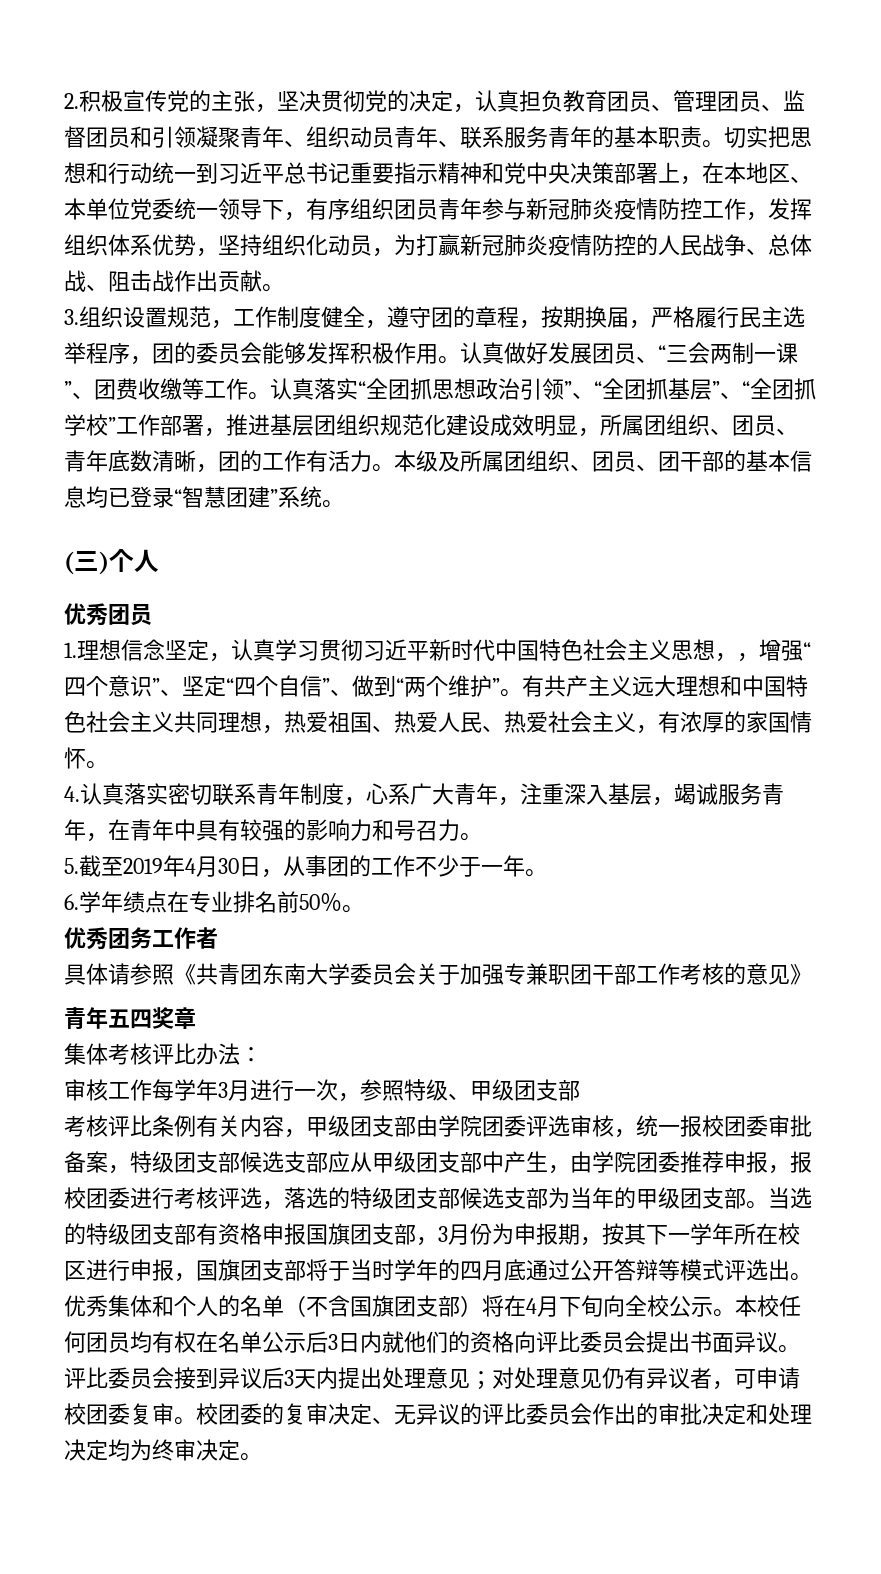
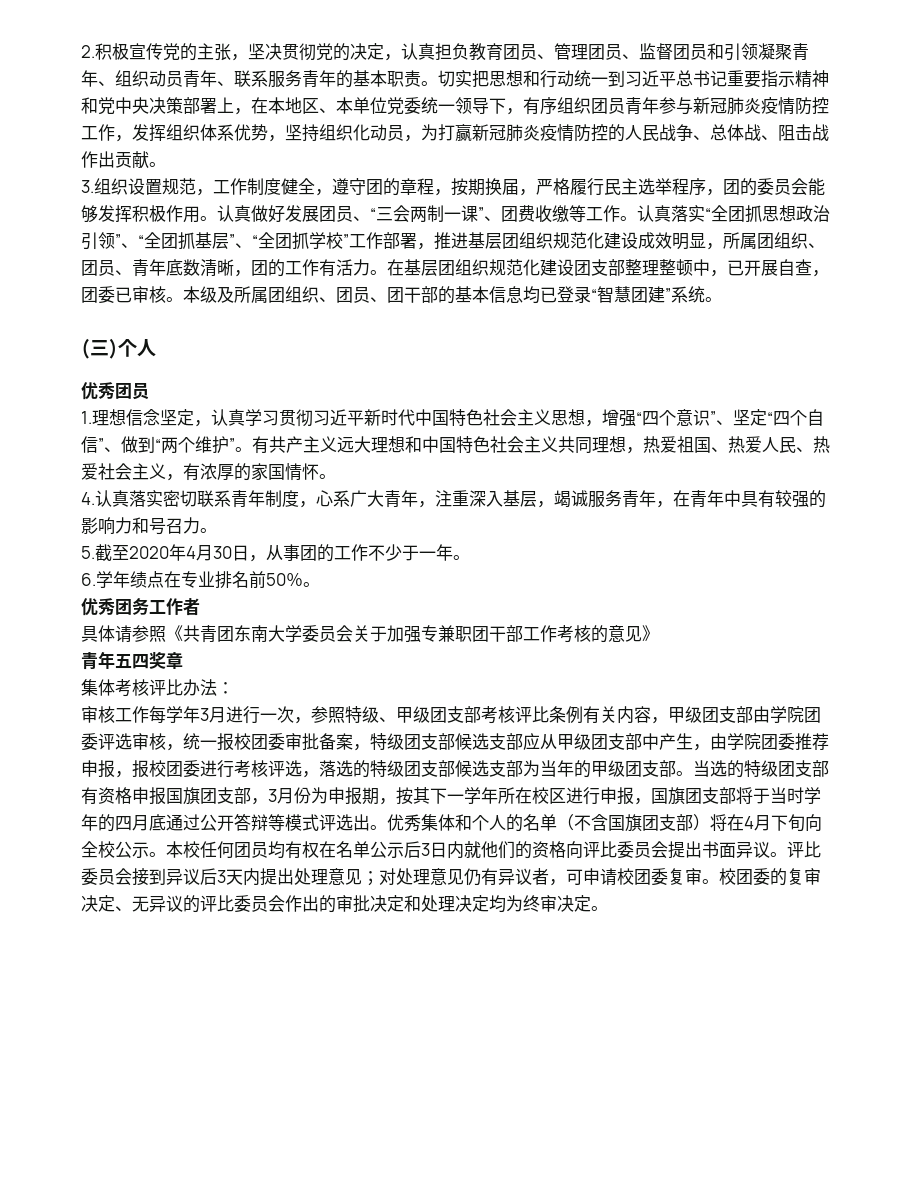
+ 在基层团组织规范化建设团支部整理整顿中，已开展自查，团委已审核。
- 1.理想信念坚定，认真学习贯彻习近平新时代中国特色社会主义思想，，增强“四个意识”、坚定“四个自信”、做到“两个维护”。
+ 1.理想信念坚定，认真学习贯彻习近平新时代中国特色社会主义思想，增强“四个意识”、坚定“四个自信”、做到“两个维护”。
- 5.截至2019年4月30日，从事团的工作不少于一年。
+ 5.截至2020年4月30日，从事团的工作不少于一年。
- 审核工作每学年3月进行一次，参照特级、甲级团支部
- 考核评比条例有关内容，甲级团支部由学院团委评选审核，统一报校团委审批备案，特级团支部候选支部应从甲级团支部中产生，由学院团委推荐申报，报校团委进行考核评选，落选的特级团支部候选支部为当年的甲级团支部。
+ 审核工作每学年3月进行一次，参照特级、甲级团支部考核评比条例有关内容，甲级团支部由学院团委评选审核，统一报校团委审批备案，特级团支部候选支部应从甲级团支部中产生，由学院团委推荐申报，报校团委进行考核评选，落选的特级团支部候选支部为当年的甲级团支部。

